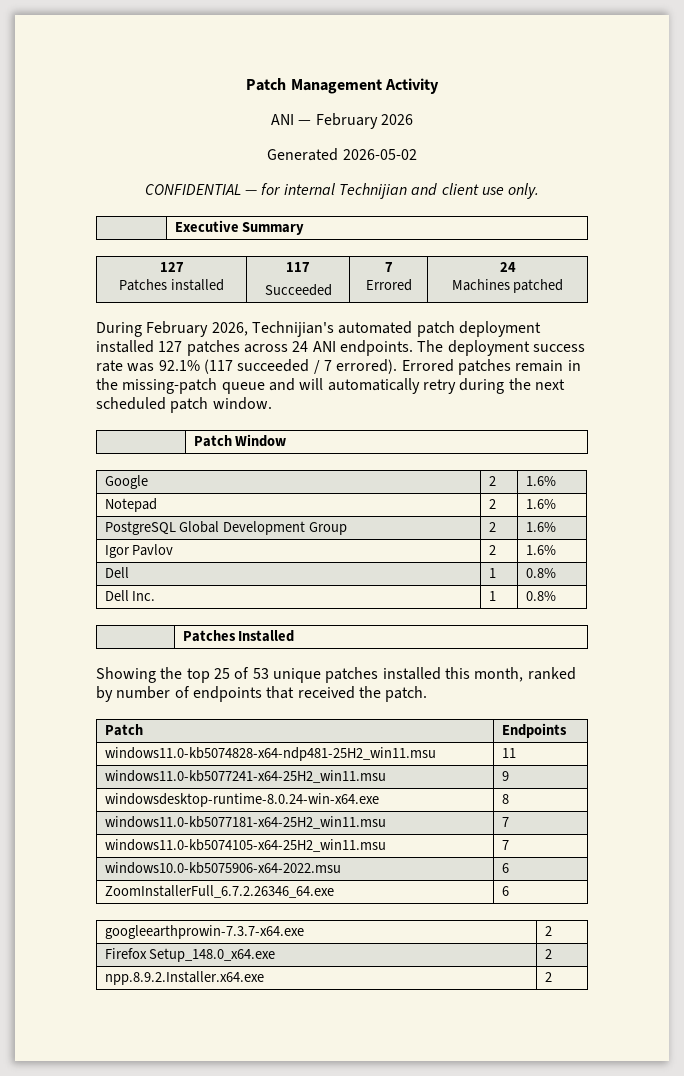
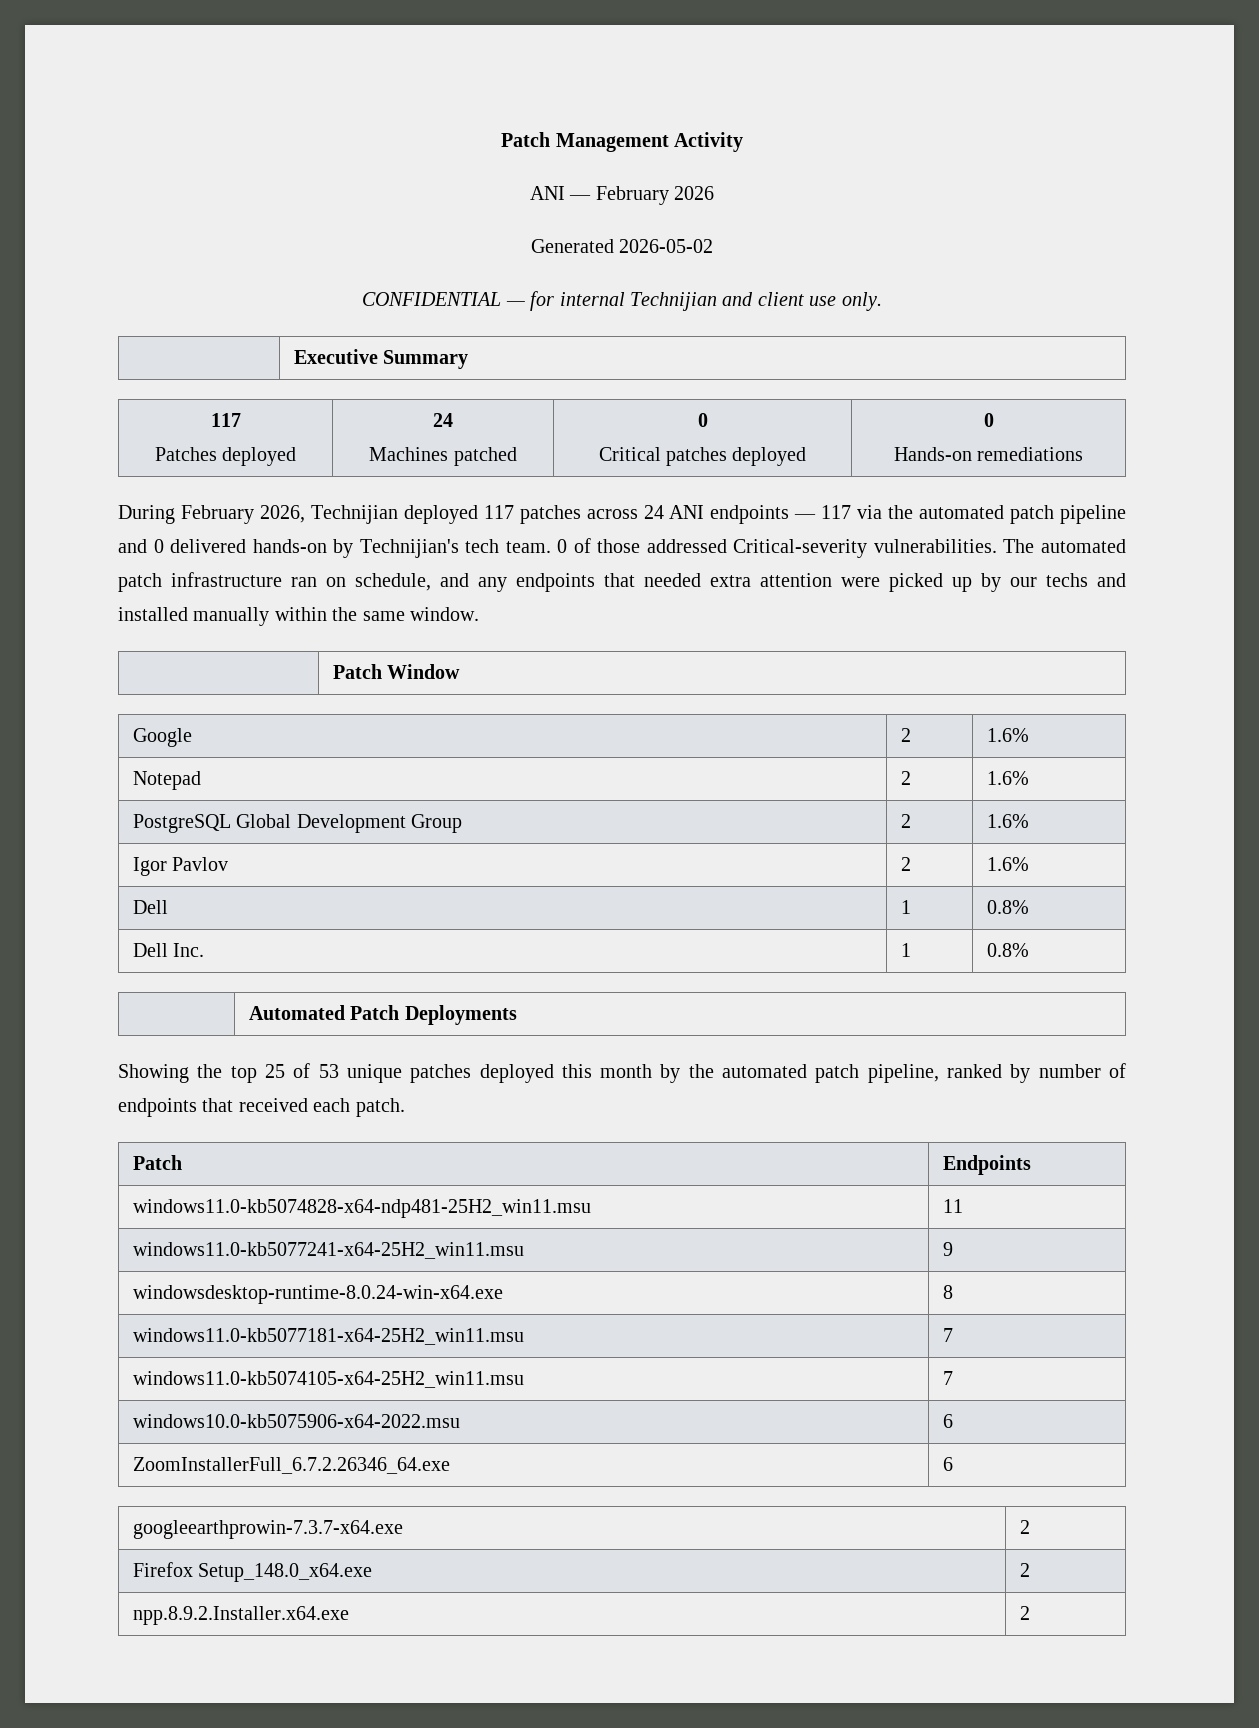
  | Executive Summary
- 127
- Patches installed | 117
- Succeeded | 7
- Errored | 24
- Machines patched
- During February 2026, Technijian's automated patch deployment installed 127 patches across 24 ANI endpoints. The deployment success rate was 92.1% (117 succeeded / 7 errored). Errored patches remain in the missing-patch queue and will automatically retry during the next scheduled patch window.
+ 117
+ Patches deployed | 24
+ Machines patched | 0
+ Critical patches deployed | 0
+ Hands-on remediations
+ During February 2026, Technijian deployed 117 patches across 24 ANI endpoints — 117 via the automated patch pipeline and 0 delivered hands-on by Technijian's tech team. 0 of those addressed Critical-severity vulnerabilities. The automated patch infrastructure ran on schedule, and any endpoints that needed extra attention were picked up by our techs and installed manually within the same window.
- | Patches Installed
+ | Automated Patch Deployments
- Showing the top 25 of 53 unique patches installed this month, ranked by number of endpoints that received the patch.
+ Showing the top 25 of 53 unique patches deployed this month by the automated patch pipeline, ranked by number of endpoints that received each patch.

